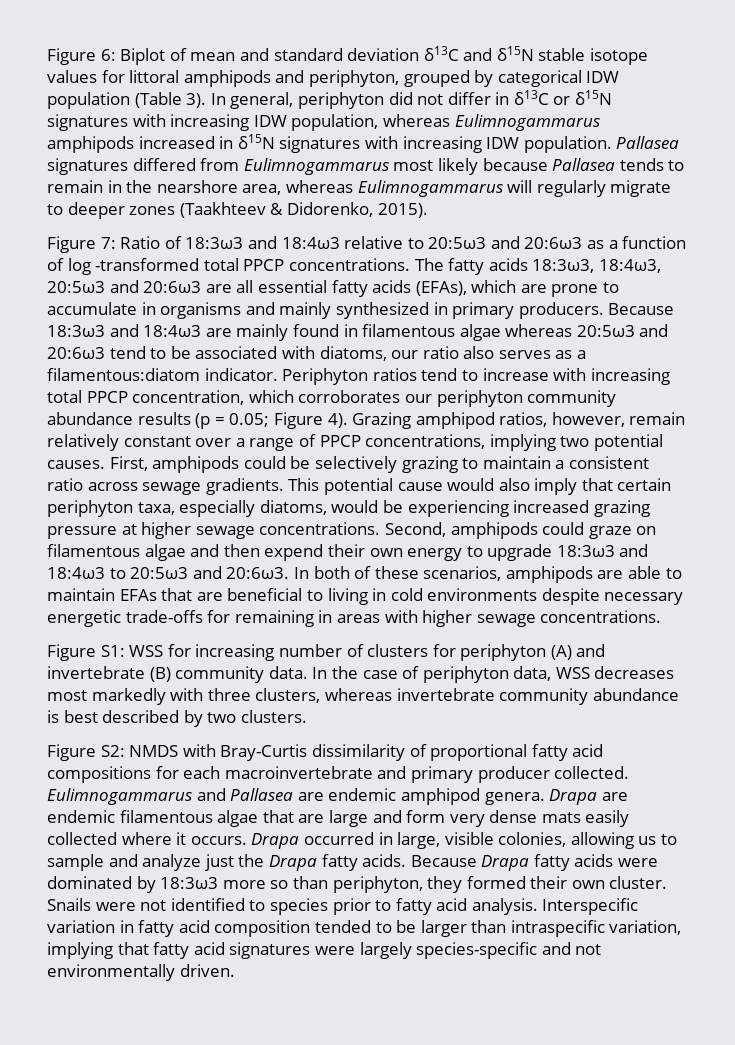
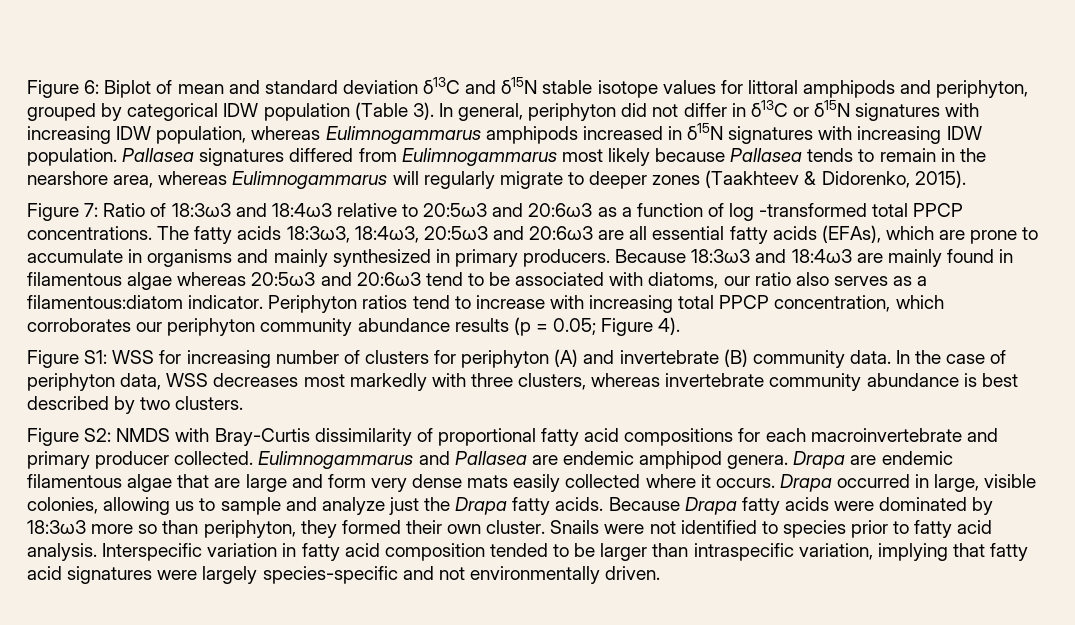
- Grazing amphipod ratios, however, remain relatively constant over a range of PPCP concentrations, implying two potential causes. First, amphipods could be selectively grazing to maintain a consistent ratio across sewage gradients. This potential cause would also imply that certain periphyton taxa, especially diatoms, would be experiencing increased grazing pressure at higher sewage concentrations. Second, amphipods could graze on filamentous algae and then expend their own energy to upgrade 18:3ω3 and 18:4ω3 to 20:5ω3 and 20:6ω3. In both of these scenarios, amphipods are able to maintain EFAs that are beneficial to living in cold environments despite necessary energetic trade-offs for remaining in areas with higher sewage concentrations.

